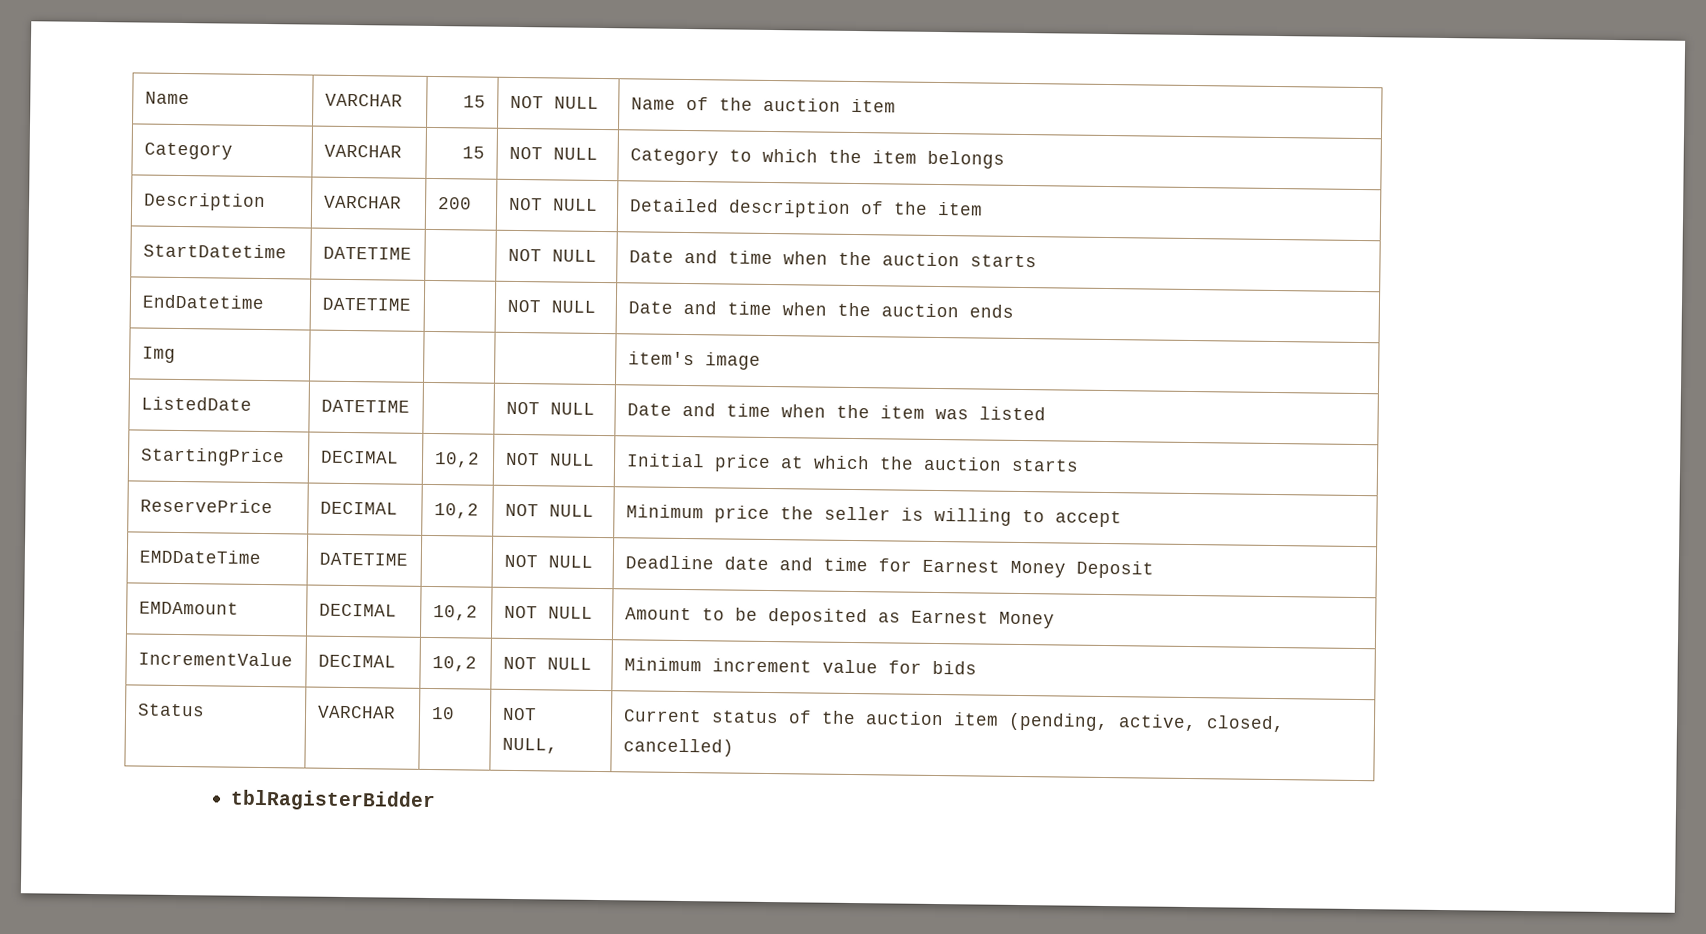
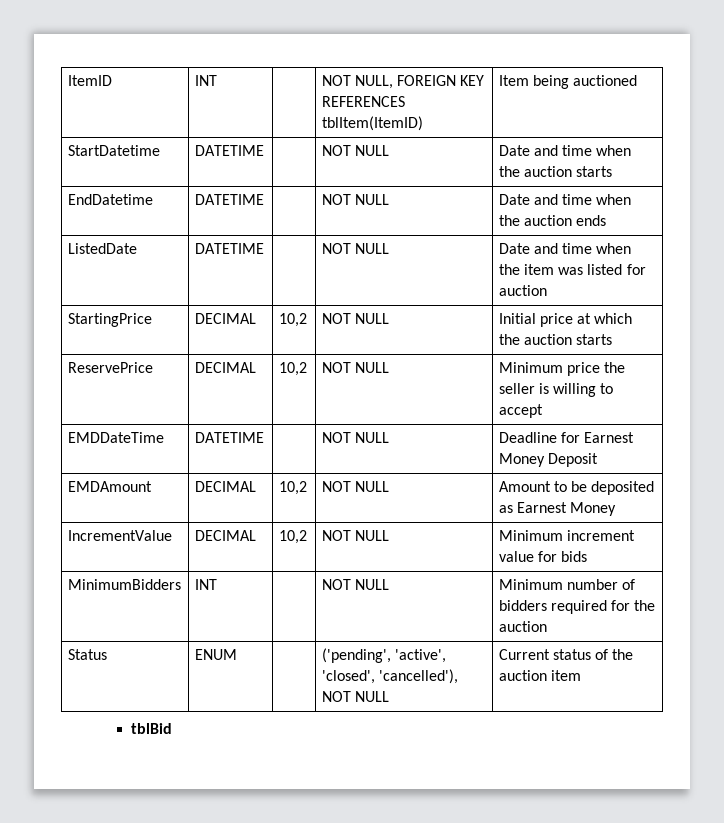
- Name | VARCHAR | 15 | NOT NULL | Name of the auction item
- Category | VARCHAR | 15 | NOT NULL | Category to which the item belongs
- Description | VARCHAR | 200 | NOT NULL | Detailed description of the item
+ ItemID | INT | | NOT NULL, FOREIGN KEY REFERENCES tblItem(ItemID) | Item being auctioned
- Img | | | | item's image
- ListedDate | DATETIME | | NOT NULL | Date and time when the item was listed
+ ListedDate | DATETIME | | NOT NULL | Date and time when the item was listed for auction
- EMDDateTime | DATETIME | | NOT NULL | Deadline date and time for Earnest Money Deposit
+ EMDDateTime | DATETIME | | NOT NULL | Deadline for Earnest Money Deposit
- Status | VARCHAR | 10 | NOT NULL, | Current status of the auction item (pending, active, closed, cancelled)
- tblRagisterBidder
+ MinimumBidders | INT | | NOT NULL | Minimum number of bidders required for the auction
+ Status | ENUM | | ('pending', 'active', 'closed', 'cancelled'), NOT NULL | Current status of the auction item
+ tblBid

